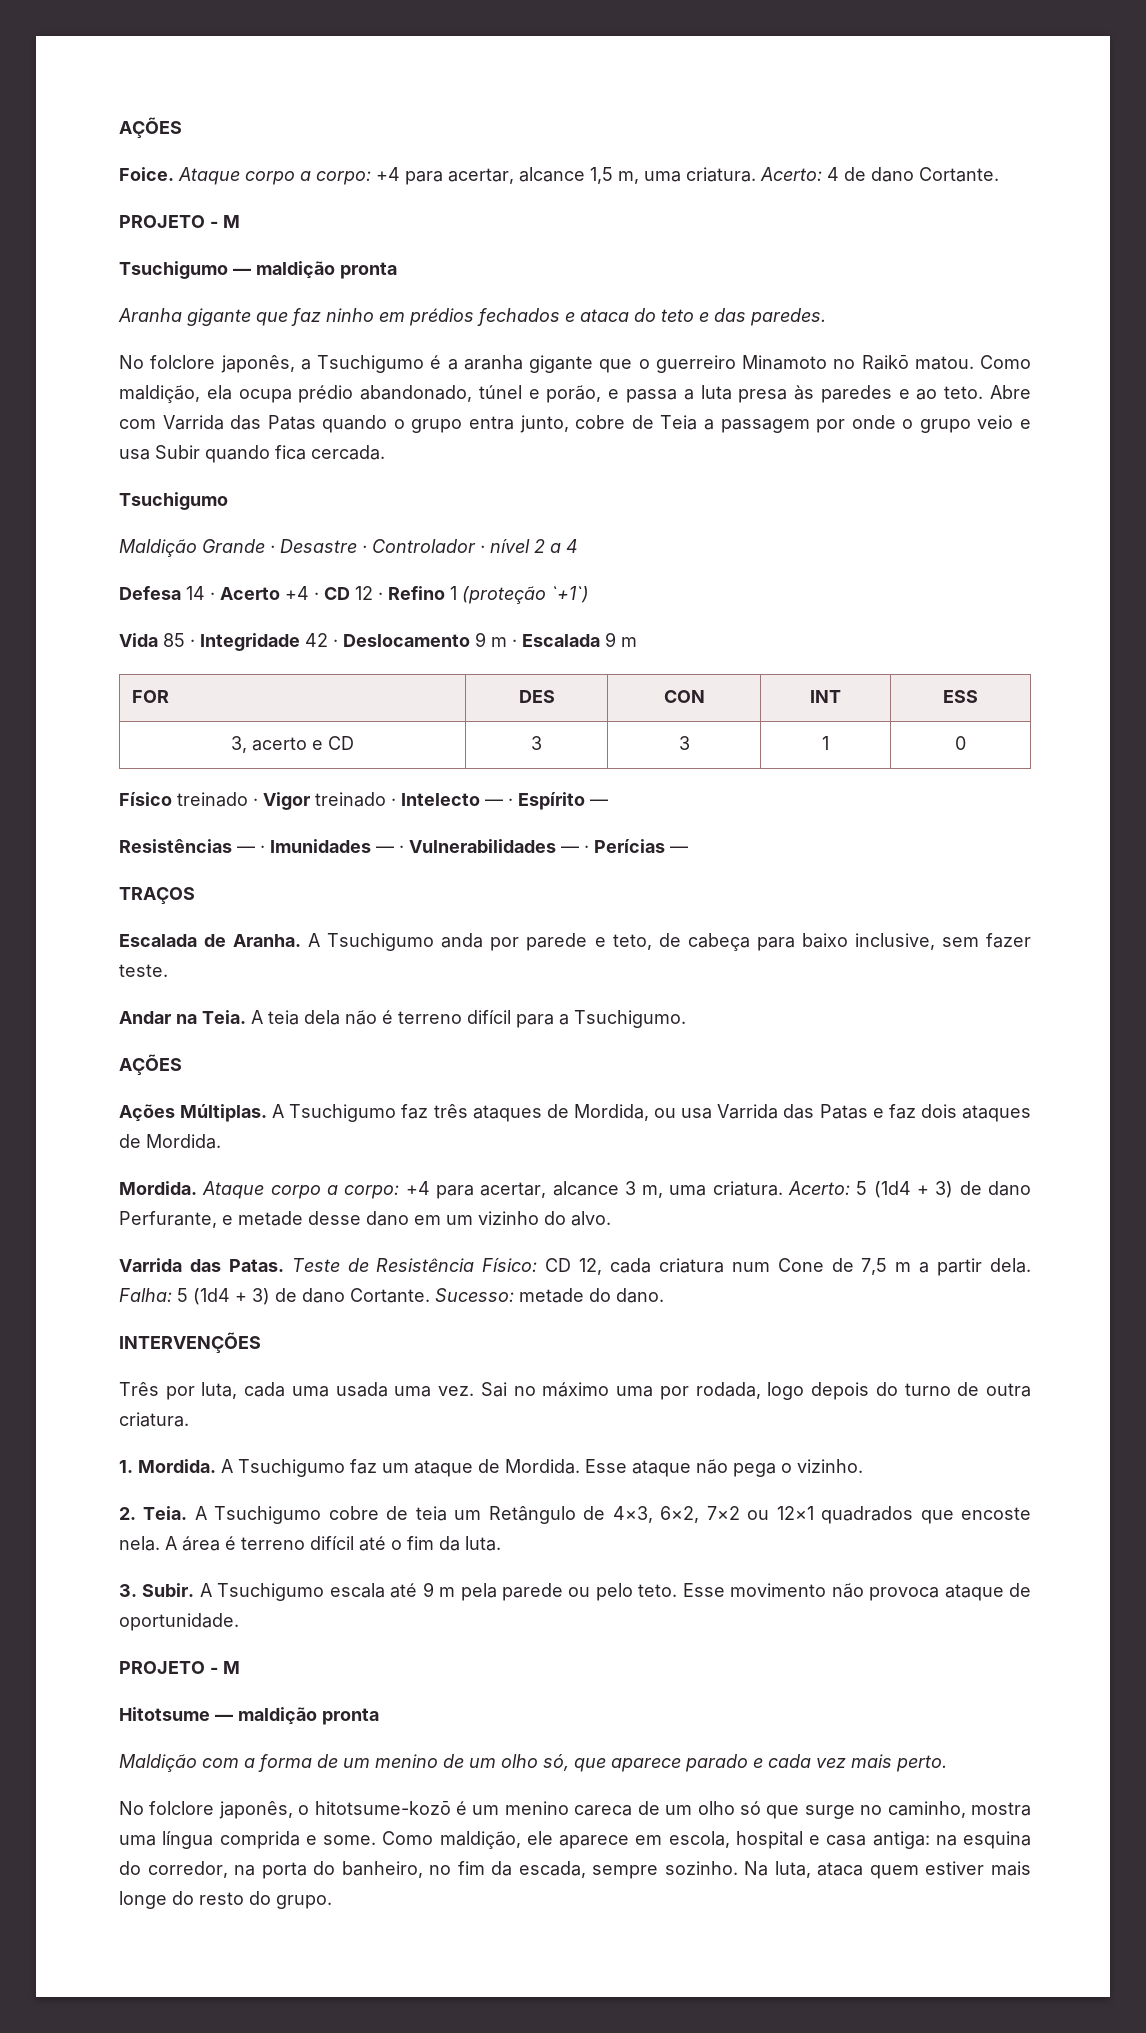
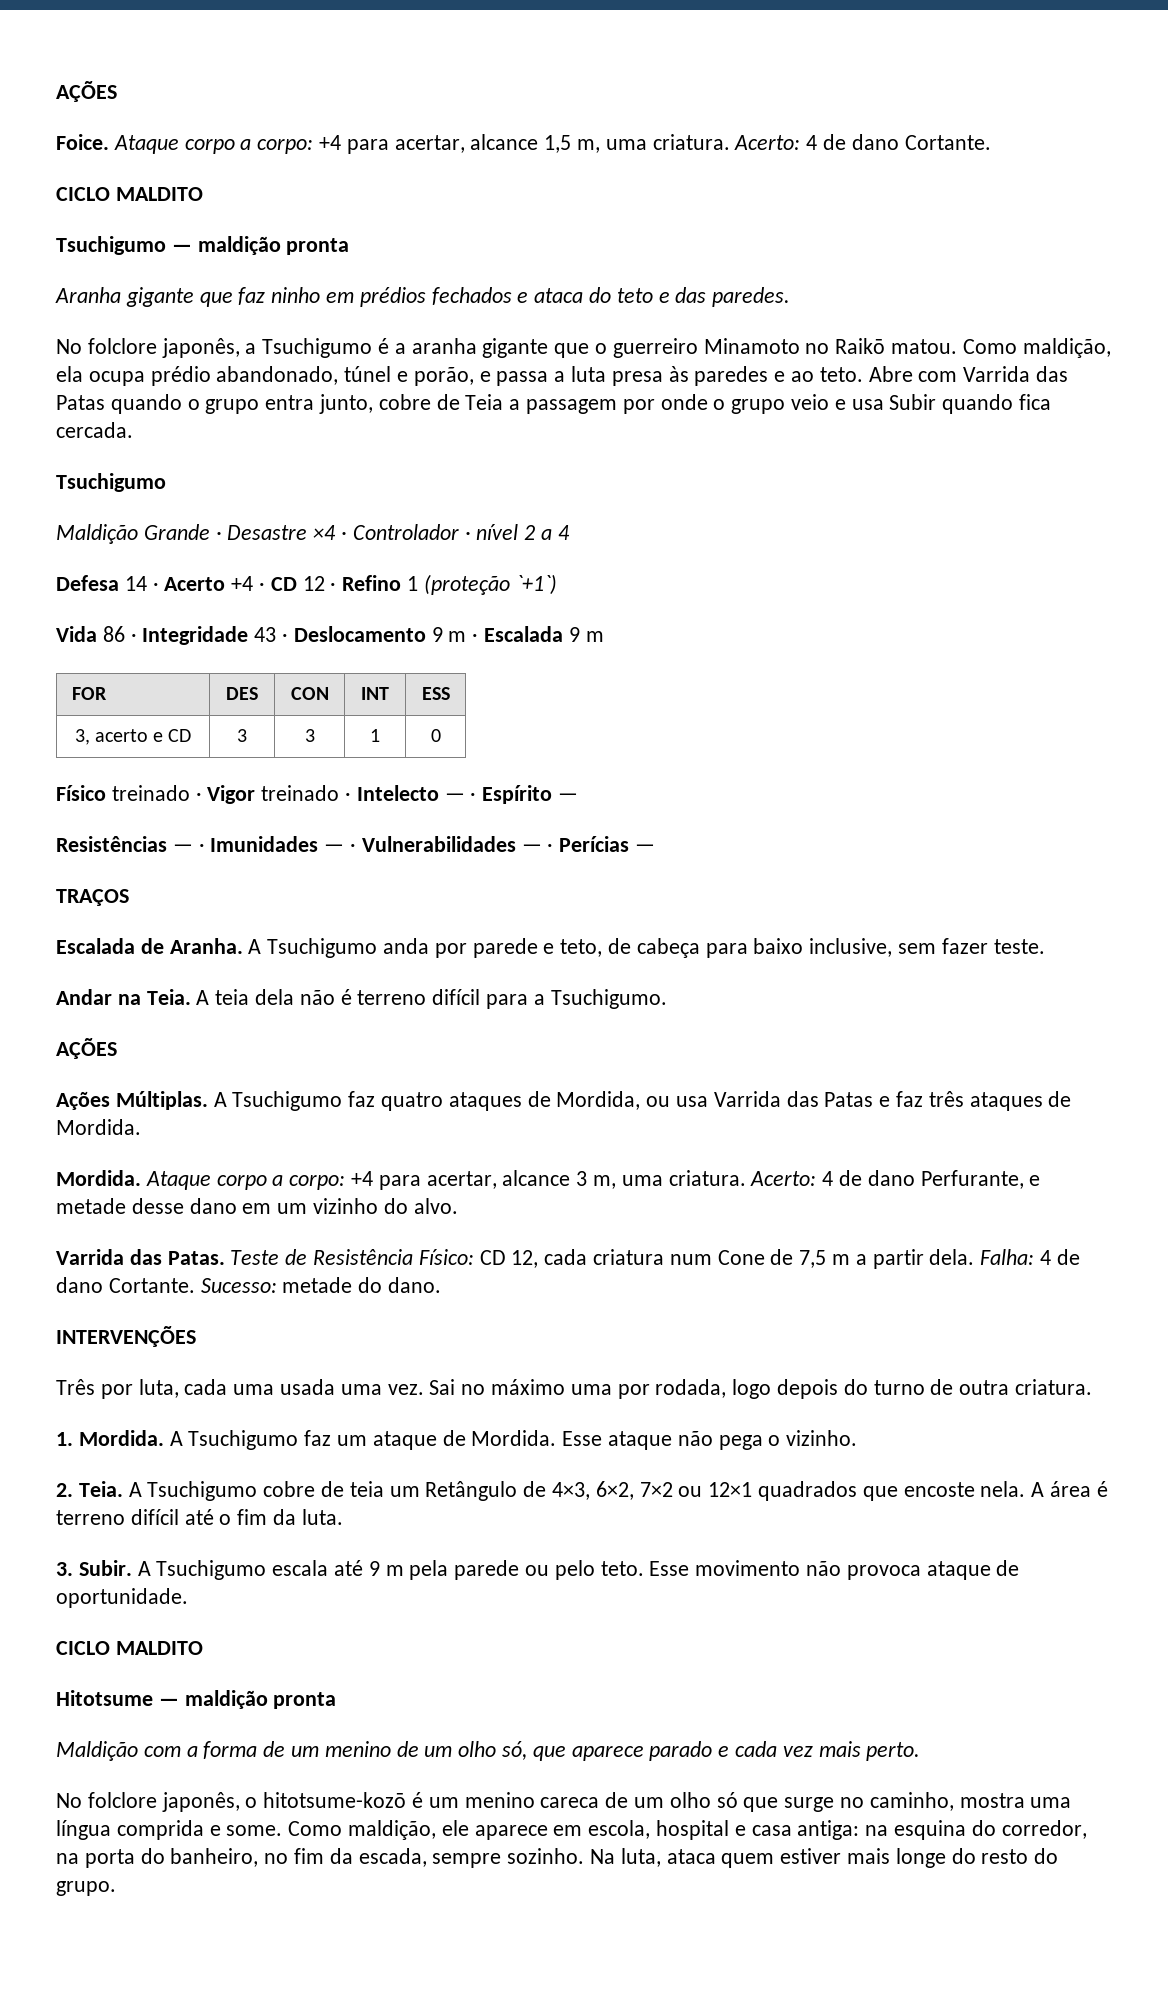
  Acerto: 4 de dano Cortante.
- PROJETO - M
+ CICLO MALDITO
- Maldição Grande · Desastre · Controlador · nível 2 a 4
+ Maldição Grande · Desastre ×4 · Controlador · nível 2 a 4
- Vida 85 · Integridade 42 · Deslocamento 9 m · Escalada 9 m
+ Vida 86 · Integridade 43 · Deslocamento 9 m · Escalada 9 m
- A Tsuchigumo faz três ataques de Mordida, ou usa Varrida das Patas e faz dois ataques de Mordida.
+ A Tsuchigumo faz quatro ataques de Mordida, ou usa Varrida das Patas e faz três ataques de Mordida.
- Acerto: 5 (1d4 + 3) de dano Perfurante, e metade desse dano em um vizinho do alvo.
+ Acerto: 4 de dano Perfurante, e metade desse dano em um vizinho do alvo.
- Falha: 5 (1d4 + 3) de dano Cortante.
+ Falha: 4 de dano Cortante.
  Esse movimento não provoca ataque de oportunidade.
- PROJETO - M
+ CICLO MALDITO

